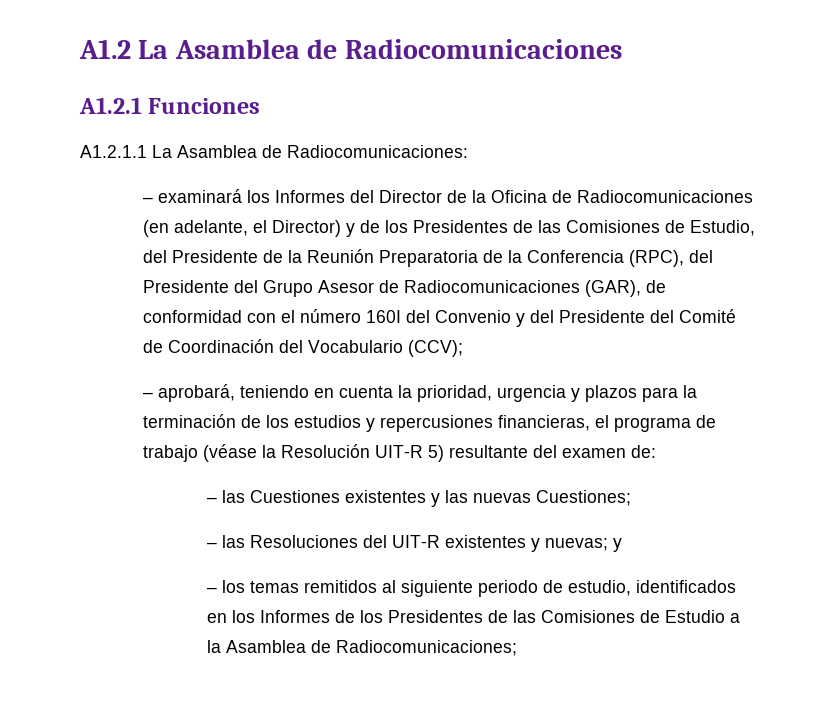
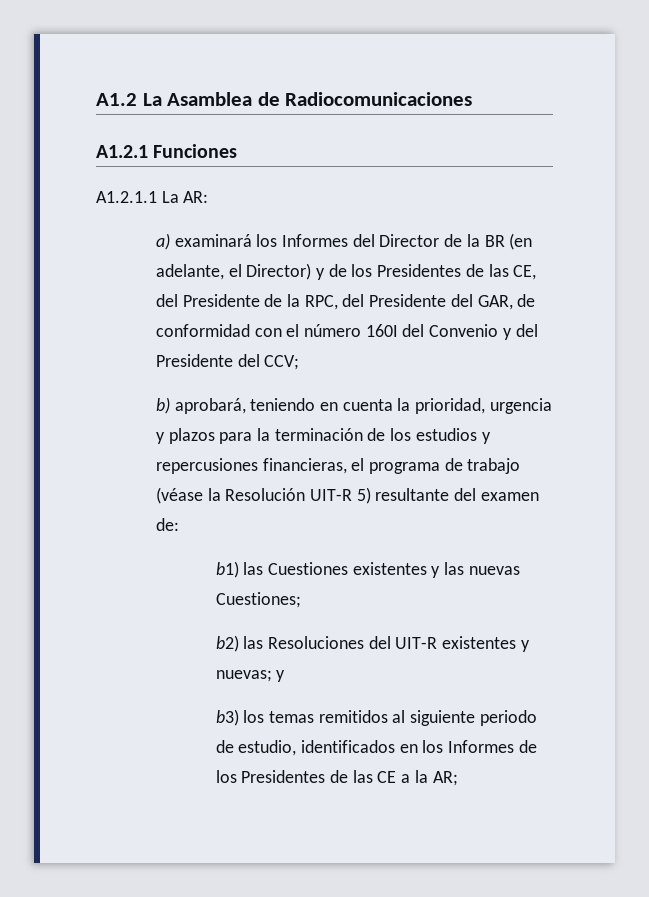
- A1.2.1.1 La Asamblea de Radiocomunicaciones:
- – examinará los Informes del Director de la Oficina de Radiocomunicaciones (en adelante, el Director) y de los Presidentes de las Comisiones de Estudio, del Presidente de la Reunión Preparatoria de la Conferencia (RPC), del Presidente del Grupo Asesor de Radiocomunicaciones (GAR), de conformidad con el número 160I del Convenio y del Presidente del Comité de Coordinación del Vocabulario (CCV);
- – aprobará, teniendo en cuenta la prioridad, urgencia y plazos para la terminación de los estudios y repercusiones financieras, el programa de trabajo (véase la Resolución UIT-R 5) resultante del examen de:
+ A1.2.1.1 La AR:
+ a) examinará los Informes del Director de la BR (en adelante, el Director) y de los Presidentes de las CE, del Presidente de la RPC, del Presidente del GAR, de conformidad con el número 160I del Convenio y del Presidente del CCV;
+ b) aprobará, teniendo en cuenta la prioridad, urgencia y plazos para la terminación de los estudios y repercusiones financieras, el programa de trabajo (véase la Resolución UIT-R 5) resultante del examen de:
- – las Cuestiones existentes y las nuevas Cuestiones;
+ b1) las Cuestiones existentes y las nuevas Cuestiones;
- – las Resoluciones del UIT-R existentes y nuevas; y
+ b2) las Resoluciones del UIT-R existentes y nuevas; y
- – los temas remitidos al siguiente periodo de estudio, identificados en los Informes de los Presidentes de las Comisiones de Estudio a la Asamblea de Radiocomunicaciones;
+ b3) los temas remitidos al siguiente periodo de estudio, identificados en los Informes de los Presidentes de las CE a la AR;

